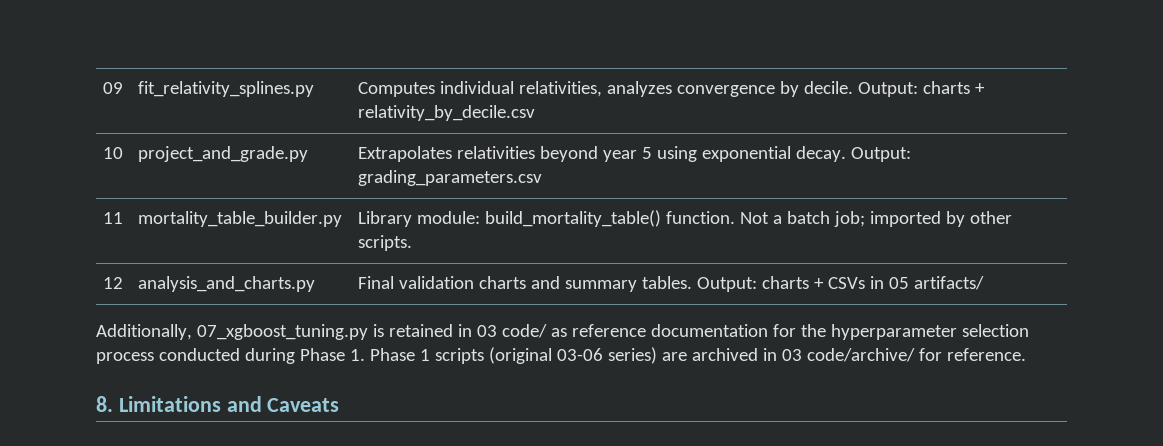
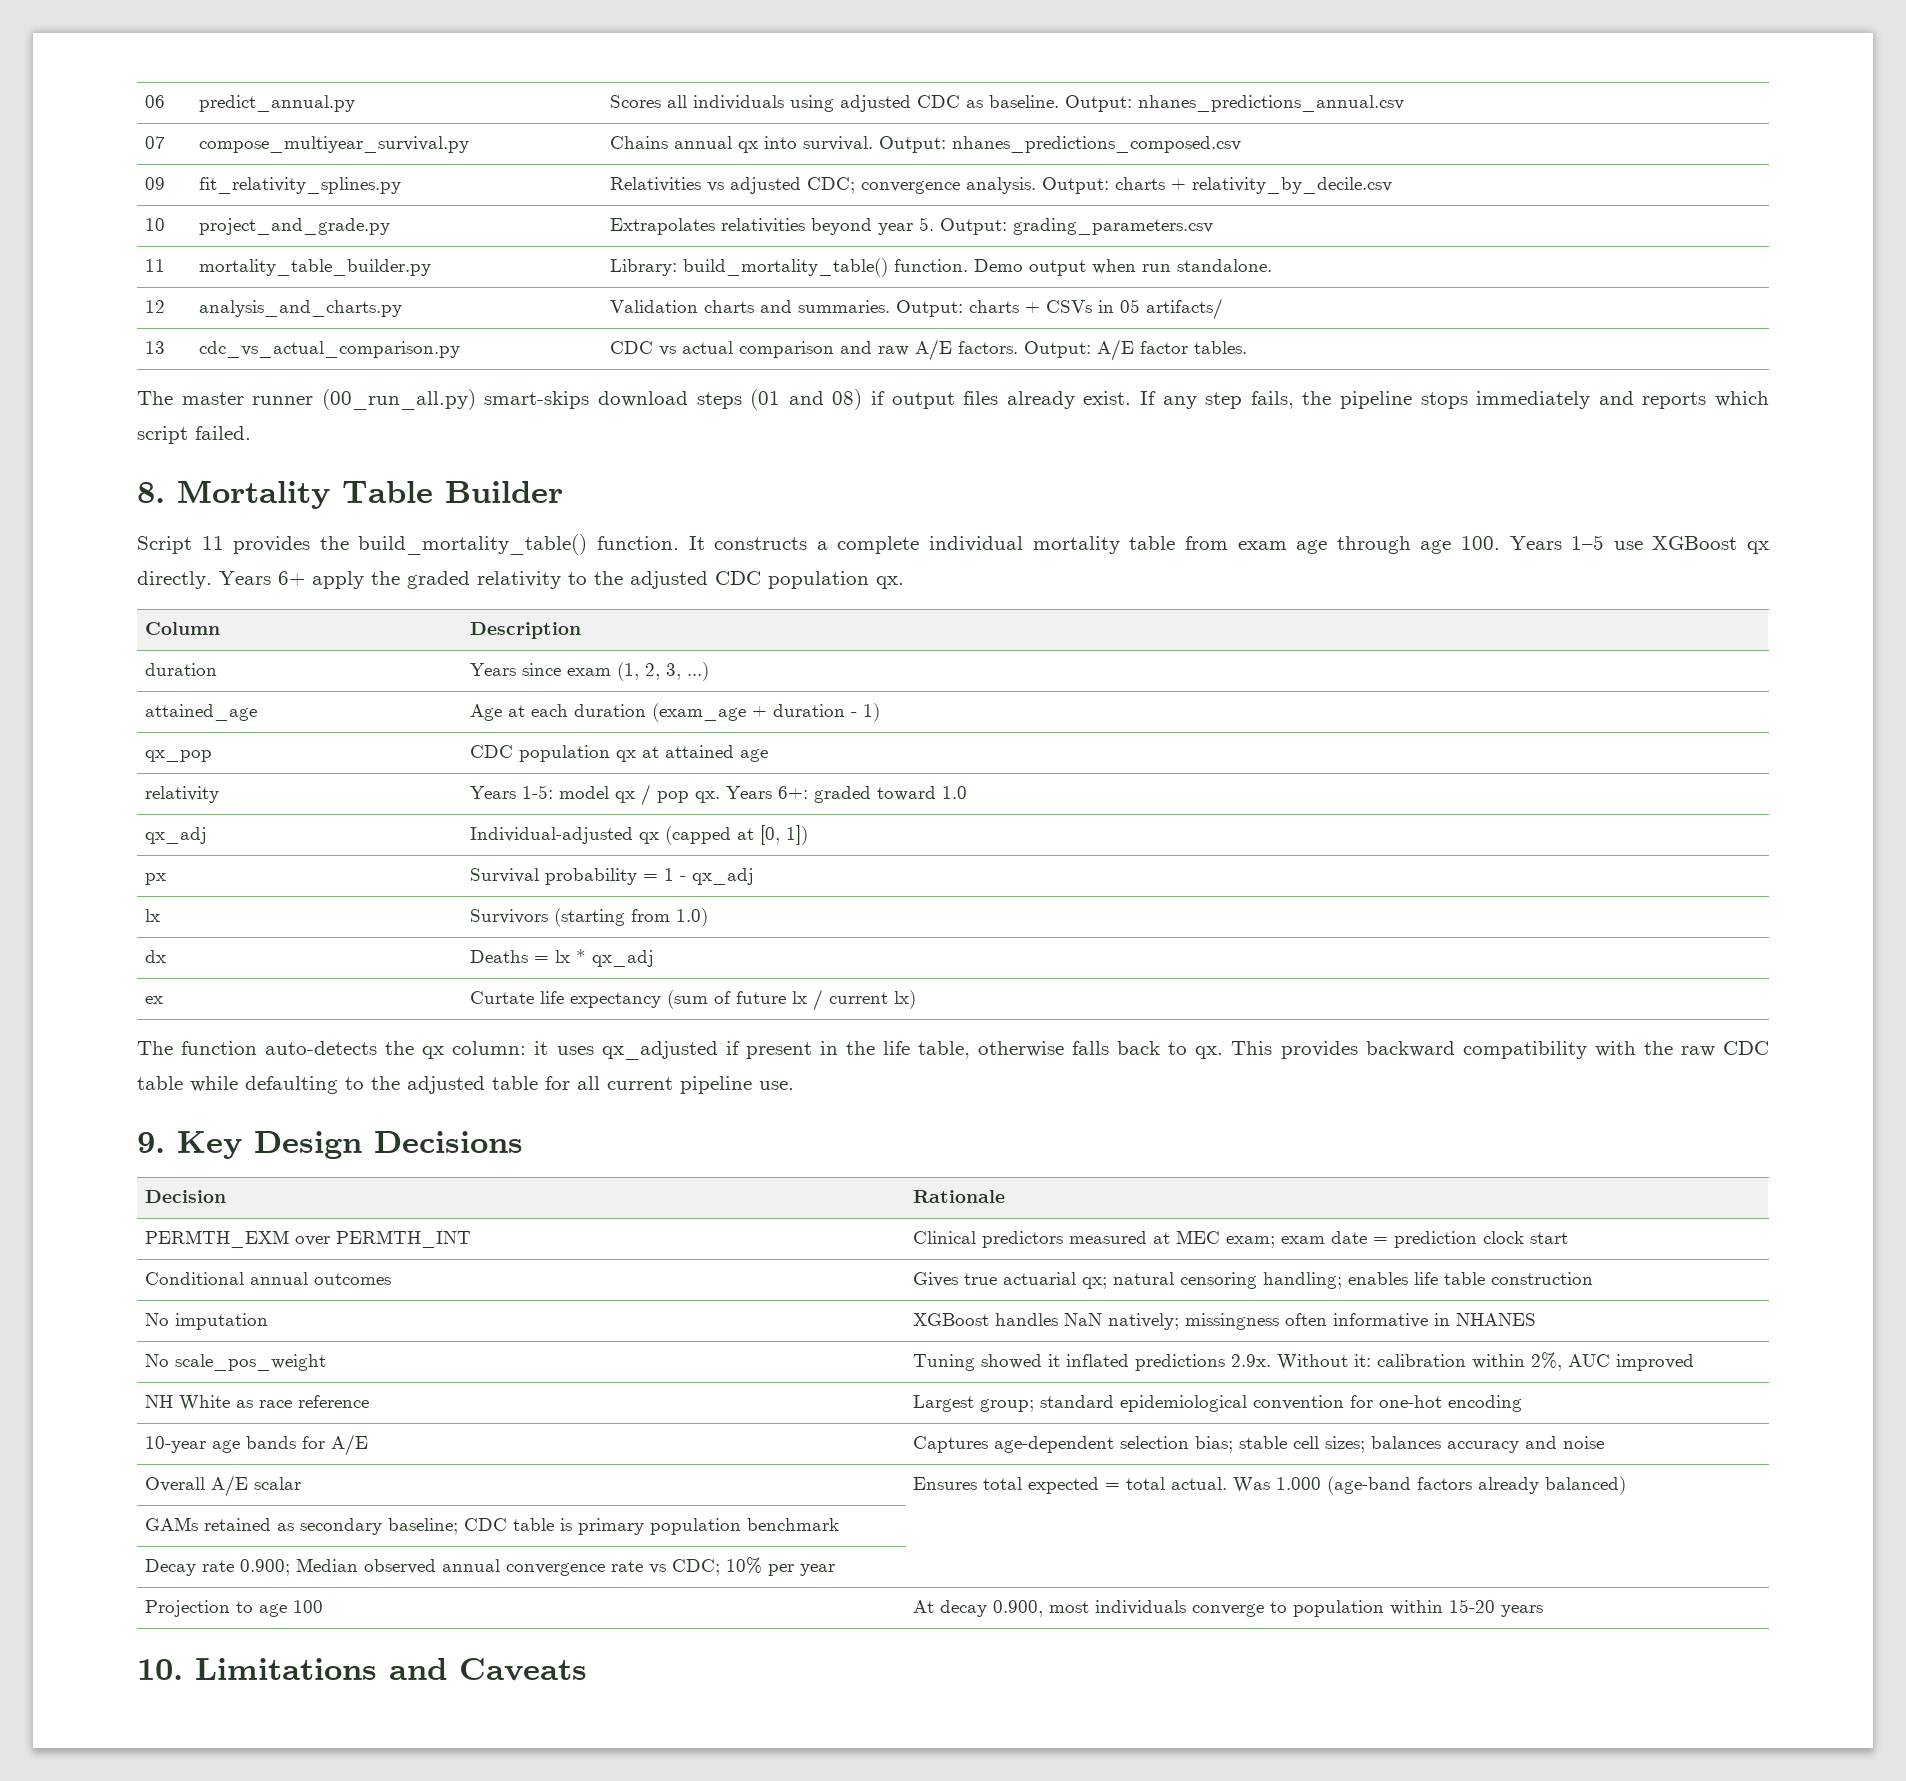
- 09 | fit_relativity_splines.py | Computes individual relativities, analyzes convergence by decile. Output: charts + relativity_by_decile.csv
+ 06 | predict_annual.py | Scores all individuals using adjusted CDC as baseline. Output: nhanes_predictions_annual.csv
+ 07 | compose_multiyear_survival.py | Chains annual qx into survival. Output: nhanes_predictions_composed.csv
+ 09 | fit_relativity_splines.py | Relativities vs adjusted CDC; convergence analysis. Output: charts + relativity_by_decile.csv
- 10 | project_and_grade.py | Extrapolates relativities beyond year 5 using exponential decay. Output: grading_parameters.csv
+ 10 | project_and_grade.py | Extrapolates relativities beyond year 5. Output: grading_parameters.csv
- 11 | mortality_table_builder.py | Library module: build_mortality_table() function. Not a batch job; imported by other scripts.
- 12 | analysis_and_charts.py | Final validation charts and summary tables. Output: charts + CSVs in 05 artifacts/
+ 11 | mortality_table_builder.py | Library: build_mortality_table() function. Demo output when run standalone.
+ 12 | analysis_and_charts.py | Validation charts and summaries. Output: charts + CSVs in 05 artifacts/
- Additionally, 07_xgboost_tuning.py is retained in 03 code/ as reference documentation for the hyperparameter selection process conducted during Phase 1. Phase 1 scripts (original 03-06 series) are archived in 03 code/archive/ for reference.
- 8. Limitations and Caveats
+ 13 | cdc_vs_actual_comparison.py | CDC vs actual comparison and raw A/E factors. Output: A/E factor tables.
+ The master runner (00_run_all.py) smart-skips download steps (01 and 08) if output files already exist. If any step fails, the pipeline stops immediately and reports which script failed.
+ 8. Mortality Table Builder
+ Script 11 provides the build_mortality_table() function. It constructs a complete individual mortality table from exam age through age 100. Years 1–5 use XGBoost qx directly. Years 6+ apply the graded relativity to the adjusted CDC population qx.
+ Column | Description
+ duration | Years since exam (1, 2, 3, ...)
+ attained_age | Age at each duration (exam_age + duration - 1)
+ qx_pop | CDC population qx at attained age
+ relativity | Years 1-5: model qx / pop qx. Years 6+: graded toward 1.0
+ qx_adj | Individual-adjusted qx (capped at [0, 1])
+ px | Survival probability = 1 - qx_adj
+ lx | Survivors (starting from 1.0)
+ dx | Deaths = lx * qx_adj
+ ex | Curtate life expectancy (sum of future lx / current lx)
+ The function auto-detects the qx column: it uses qx_adjusted if present in the life table, otherwise falls back to qx. This provides backward compatibility with the raw CDC table while defaulting to the adjusted table for all current pipeline use.
+ 9. Key Design Decisions
+ Decision | Rationale
+ PERMTH_EXM over PERMTH_INT | Clinical predictors measured at MEC exam; exam date = prediction clock start
+ Conditional annual outcomes | Gives true actuarial qx; natural censoring handling; enables life table construction
+ No imputation | XGBoost handles NaN natively; missingness often informative in NHANES
+ No scale_pos_weight | Tuning showed it inflated predictions 2.9x. Without it: calibration within 2%, AUC improved
+ NH White as race reference | Largest group; standard epidemiological convention for one-hot encoding
+ 10-year age bands for A/E | Captures age-dependent selection bias; stable cell sizes; balances accuracy and noise
+ Overall A/E scalar | Ensures total expected = total actual. Was 1.000 (age-band factors already balanced)
+ GAMs retained as secondary baseline; CDC table is primary population benchmark
+ Decay rate 0.900; Median observed annual convergence rate vs CDC; 10% per year
+ Projection to age 100 | At decay 0.900, most individuals converge to population within 15-20 years
+ 10. Limitations and Caveats

